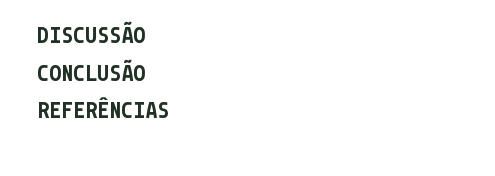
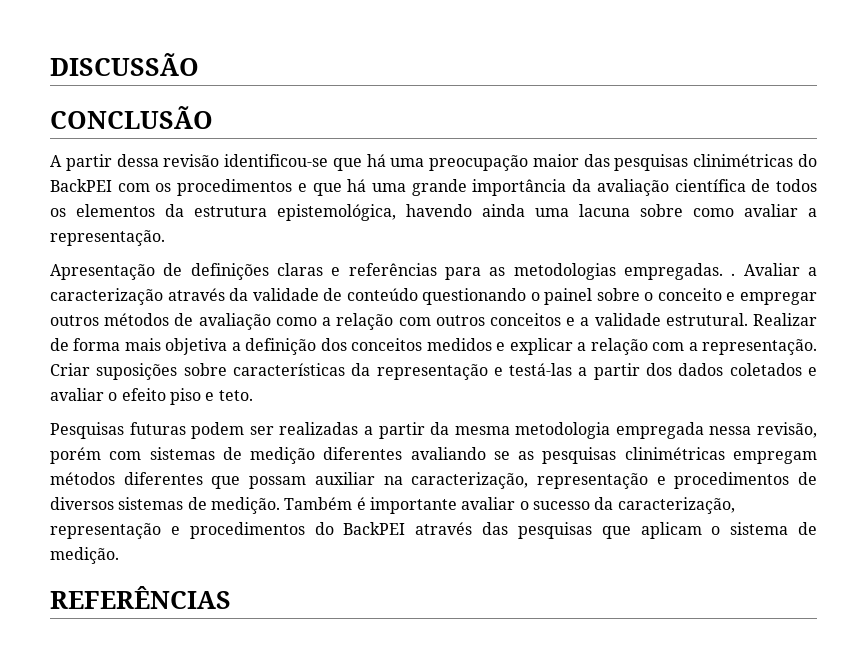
+ A partir dessa revisão identificou-se que há uma preocupação maior das pesquisas clinimétricas do BackPEI com os procedimentos e que há uma grande importância da avaliação científica de todos os elementos da estrutura epistemológica, havendo ainda uma lacuna sobre como avaliar a representação.
+ Apresentação de definições claras e referências para as metodologias empregadas. . Avaliar a caracterização através da validade de conteúdo questionando o painel sobre o conceito e empregar outros métodos de avaliação como a relação com outros conceitos e a validade estrutural. Realizar de forma mais objetiva a definição dos conceitos medidos e explicar a relação com a representação. Criar suposições sobre características da representação e testá-las a partir dos dados coletados e avaliar o efeito piso e teto.
+ Pesquisas futuras podem ser realizadas a partir da mesma metodologia empregada nessa revisão, porém com sistemas de medição diferentes avaliando se as pesquisas clinimétricas empregam métodos diferentes que possam auxiliar na caracterização, representação e procedimentos de diversos sistemas de medição. Também é importante avaliar o sucesso da caracterização, representação e procedimentos do BackPEI através das pesquisas que aplicam o sistema de medição.

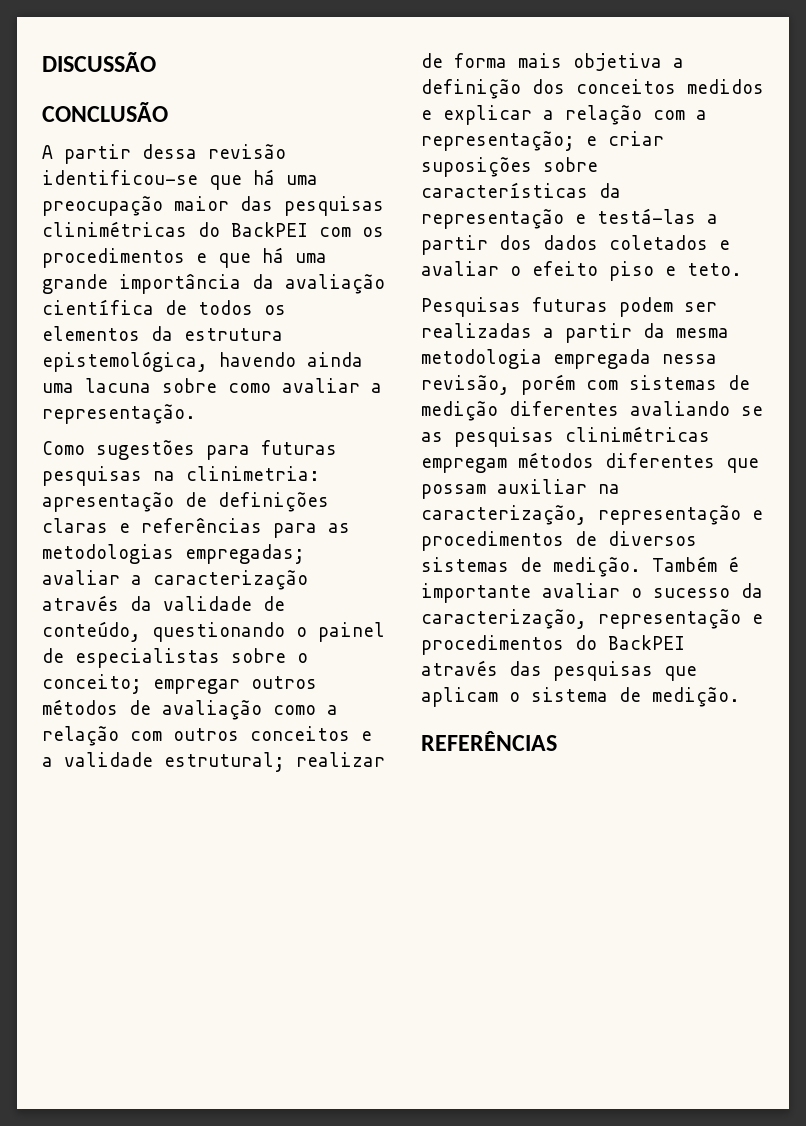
- Apresentação de definições claras e referências para as metodologias empregadas. . Avaliar a caracterização através da validade de conteúdo questionando o painel sobre o conceito e empregar outros métodos de avaliação como a relação com outros conceitos e a validade estrutural. Realizar de forma mais objetiva a definição dos conceitos medidos e explicar a relação com a representação. Criar suposições sobre características da representação e testá-las a partir dos dados coletados e avaliar o efeito piso e teto.
+ Como sugestões para futuras pesquisas na clinimetria: apresentação de definições claras e referências para as metodologias empregadas; avaliar a caracterização através da validade de conteúdo, questionando o painel de especialistas sobre o conceito; empregar outros métodos de avaliação como a relação com outros conceitos e a validade estrutural; realizar de forma mais objetiva a definição dos conceitos medidos e explicar a relação com a representação; e criar suposições sobre características da representação e testá-las a partir dos dados coletados e avaliar o efeito piso e teto.

